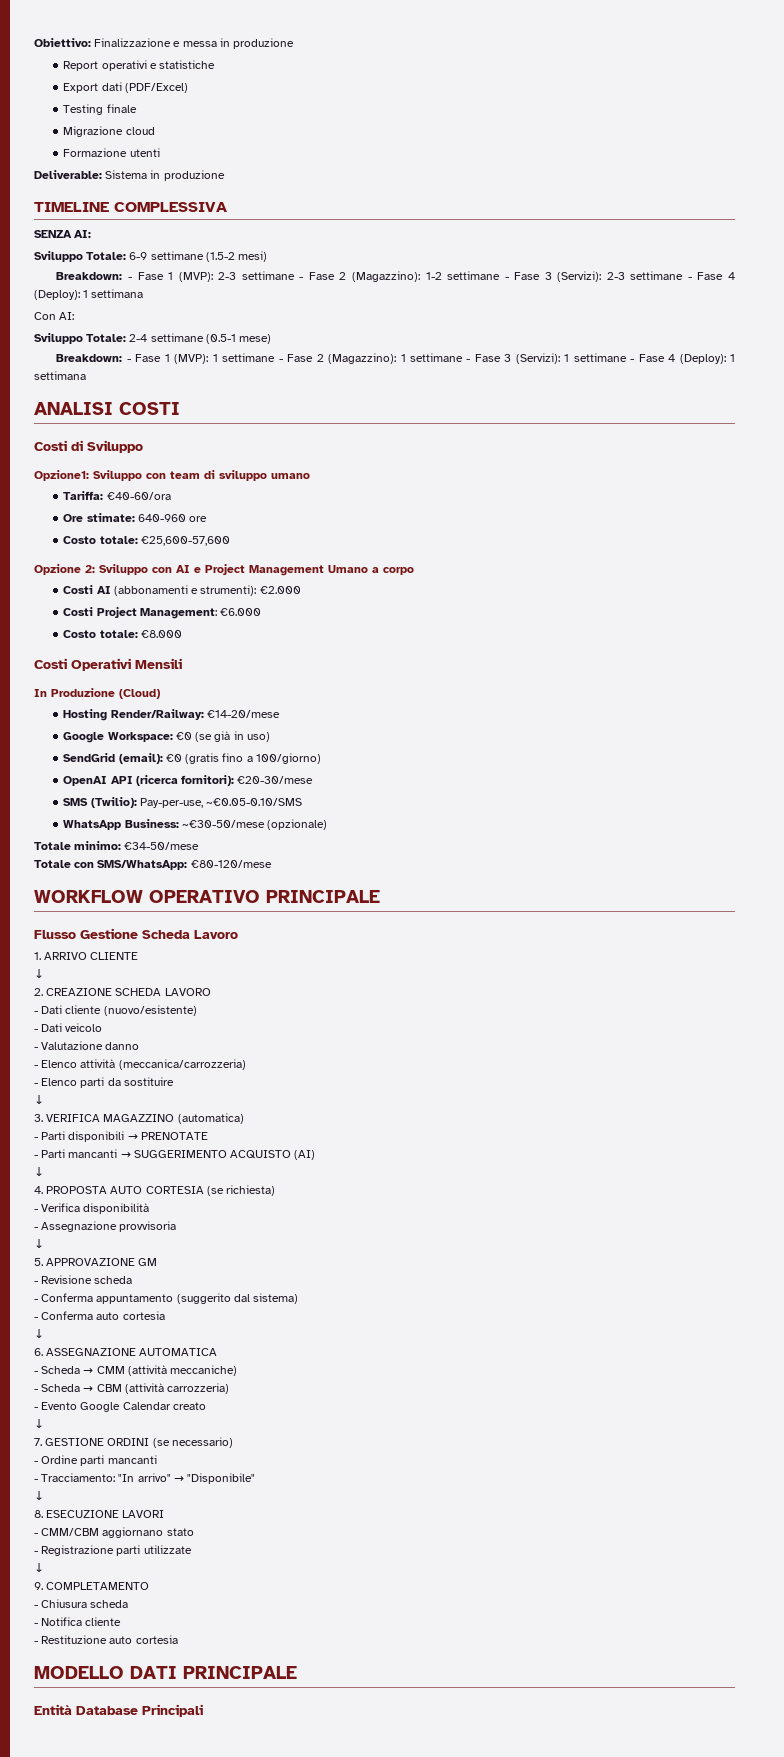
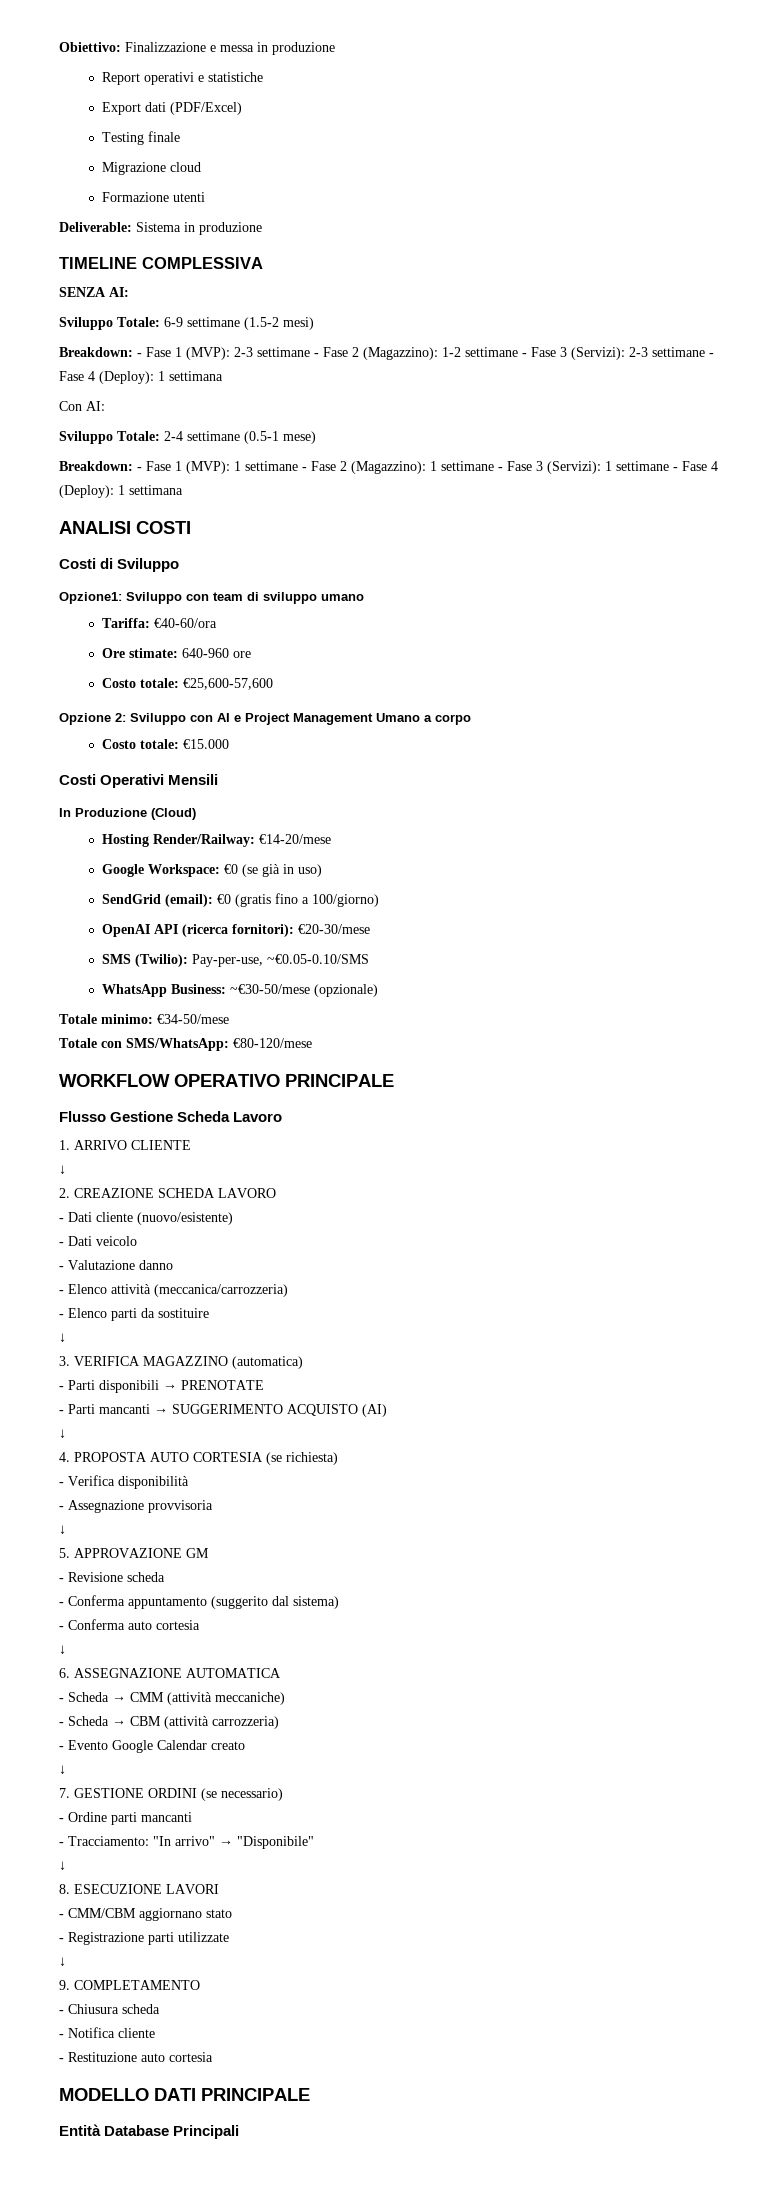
- Costi AI (abbonamenti e strumenti): €2.000
- Costi Project Management: €6.000
- Costo totale: €8.000
+ Costo totale: €15.000

